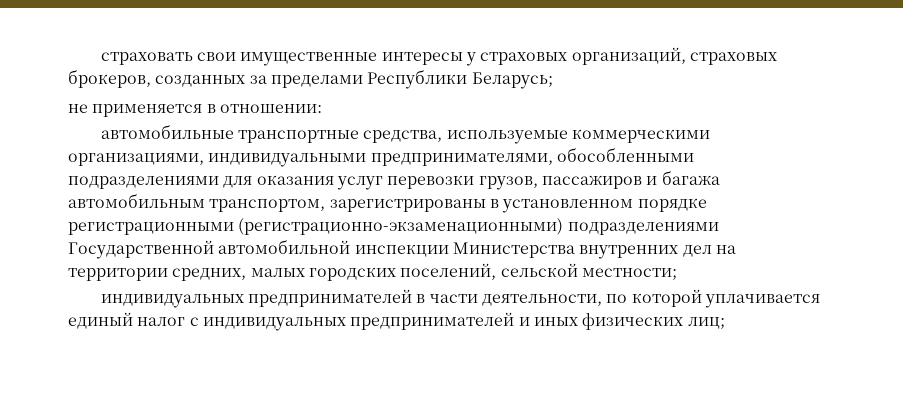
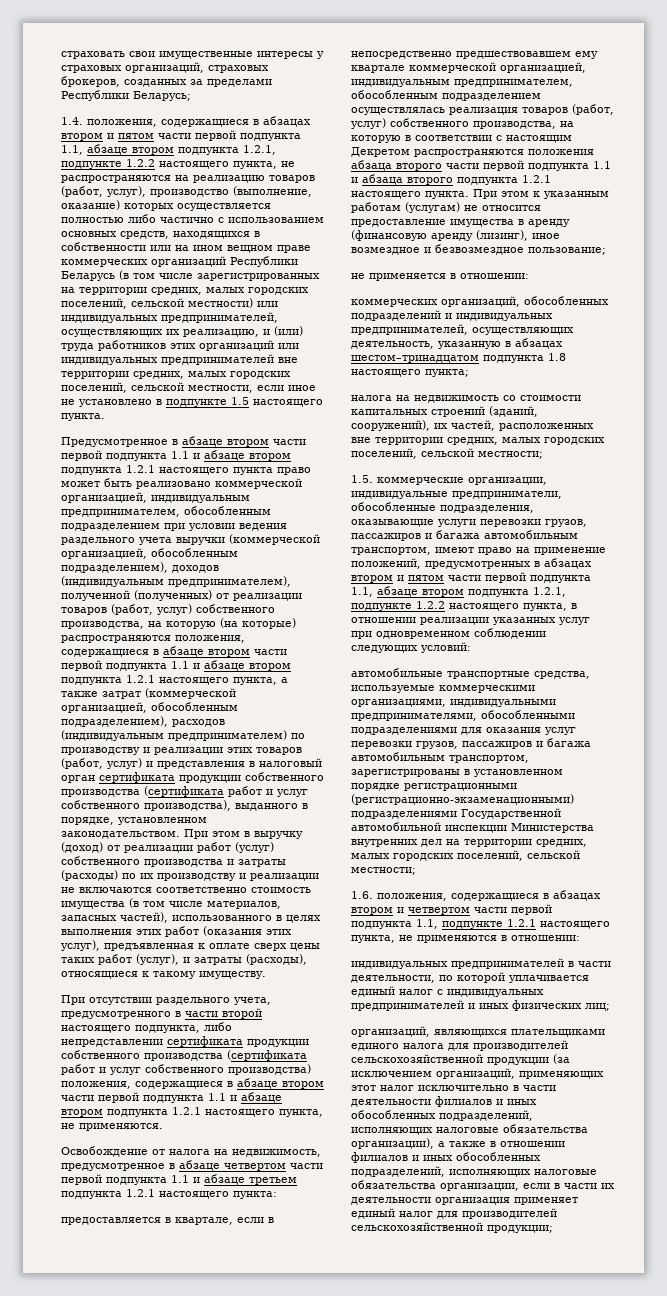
+ 1.4. положения, содержащиеся в абзацах втором и пятом части первой подпункта 1.1, абзаце втором подпункта 1.2.1, подпункте 1.2.2 настоящего пункта, не распространяются на реализацию товаров (работ, услуг), производство (выполнение, оказание) которых осуществляется полностью либо частично с использованием основных средств, находящихся в собственности или на ином вещном праве коммерческих организаций Республики Беларусь (в том числе зарегистрированных на территории средних, малых городских поселений, сельской местности) или индивидуальных предпринимателей, осуществляющих их реализацию, и (или) труда работников этих организаций или индивидуальных предпринимателей вне территории средних, малых городских поселений, сельской местности, если иное не установлено в подпункте 1.5 настоящего пункта.
+ Предусмотренное в абзаце втором части первой подпункта 1.1 и абзаце втором подпункта 1.2.1 настоящего пункта право может быть реализовано коммерческой организацией, индивидуальным предпринимателем, обособленным подразделением при условии ведения раздельного учета выручки (коммерческой организацией, обособленным подразделением), доходов (индивидуальным предпринимателем), полученной (полученных) от реализации товаров (работ, услуг) собственного производства, на которую (на которые) распространяются положения, содержащиеся в абзаце втором части первой подпункта 1.1 и абзаце втором подпункта 1.2.1 настоящего пункта, а также затрат (коммерческой организацией, обособленным подразделением), расходов (индивидуальным предпринимателем) по производству и реализации этих товаров (работ, услуг) и представления в налоговый орган сертификата продукции собственного производства (сертификата работ и услуг собственного производства), выданного в порядке, установленном законодательством. При этом в выручку (доход) от реализации работ (услуг) собственного производства и затраты (расходы) по их производству и реализации не включаются соответственно стоимость имущества (в том числе материалов, запасных частей), использованного в целях выполнения этих работ (оказания этих услуг), предъявленная к оплате сверх цены таких работ (услуг), и затраты (расходы), относящиеся к такому имуществу.
+ При отсутствии раздельного учета, предусмотренного в части второй настоящего подпункта, либо непредставлении сертификата продукции собственного производства (сертификата работ и услуг собственного производства) положения, содержащиеся в абзаце втором части первой подпункта 1.1 и абзаце втором подпункта 1.2.1 настоящего пункта, не применяются.
+ Освобождение от налога на недвижимость, предусмотренное в абзаце четвертом части первой подпункта 1.1 и абзаце третьем подпункта 1.2.1 настоящего пункта:
+ предоставляется в квартале, если в непосредственно предшествовавшем ему квартале коммерческой организацией, индивидуальным предпринимателем, обособленным подразделением осуществлялась реализация товаров (работ, услуг) собственного производства, на которую в соответствии с настоящим Декретом распространяются положения абзаца второго части первой подпункта 1.1 и абзаца второго подпункта 1.2.1 настоящего пункта. При этом к указанным работам (услугам) не относится предоставление имущества в аренду (финансовую аренду (лизинг), иное возмездное и безвозмездное пользование;
  не применяется в отношении:
+ коммерческих организаций, обособленных подразделений и индивидуальных предпринимателей, осуществляющих деятельность, указанную в абзацах шестом–тринадцатом подпункта 1.8 настоящего пункта;
+ налога на недвижимость со стоимости капитальных строений (зданий, сооружений), их частей, расположенных вне территории средних, малых городских поселений, сельской местности;
+ 1.5. коммерческие организации, индивидуальные предприниматели, обособленные подразделения, оказывающие услуги перевозки грузов, пассажиров и багажа автомобильным транспортом, имеют право на применение положений, предусмотренных в абзацах втором и пятом части первой подпункта 1.1, абзаце втором подпункта 1.2.1, подпункте 1.2.2 настоящего пункта, в отношении реализации указанных услуг при одновременном соблюдении следующих условий:
+ 1.6. положения, содержащиеся в абзацах втором и четвертом части первой подпункта 1.1, подпункте 1.2.1 настоящего пункта, не применяются в отношении:
+ организаций, являющихся плательщиками единого налога для производителей сельскохозяйственной продукции (за исключением организаций, применяющих этот налог исключительно в части деятельности филиалов и иных обособленных подразделений, исполняющих налоговые обязательства организации), а также в отношении филиалов и иных обособленных подразделений, исполняющих налоговые обязательства организации, если в части их деятельности организация применяет единый налог для производителей сельскохозяйственной продукции;

